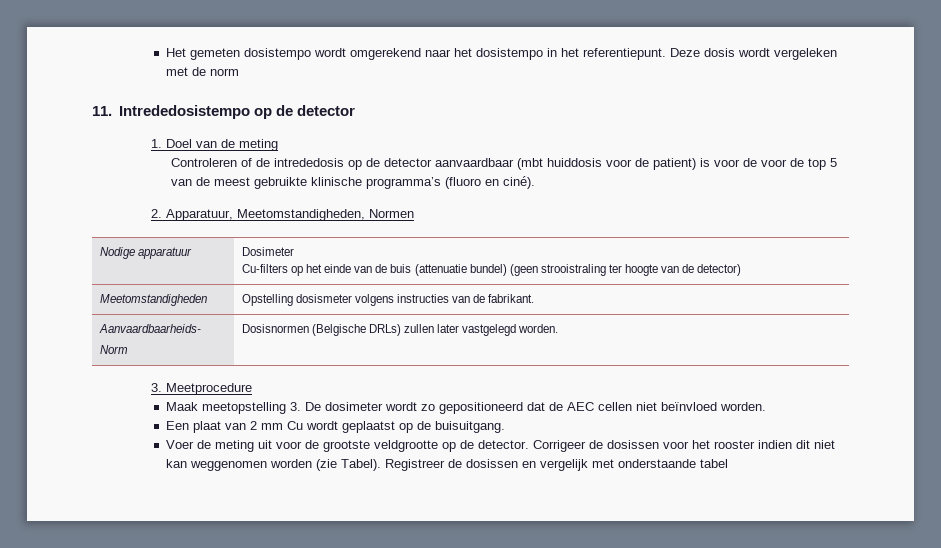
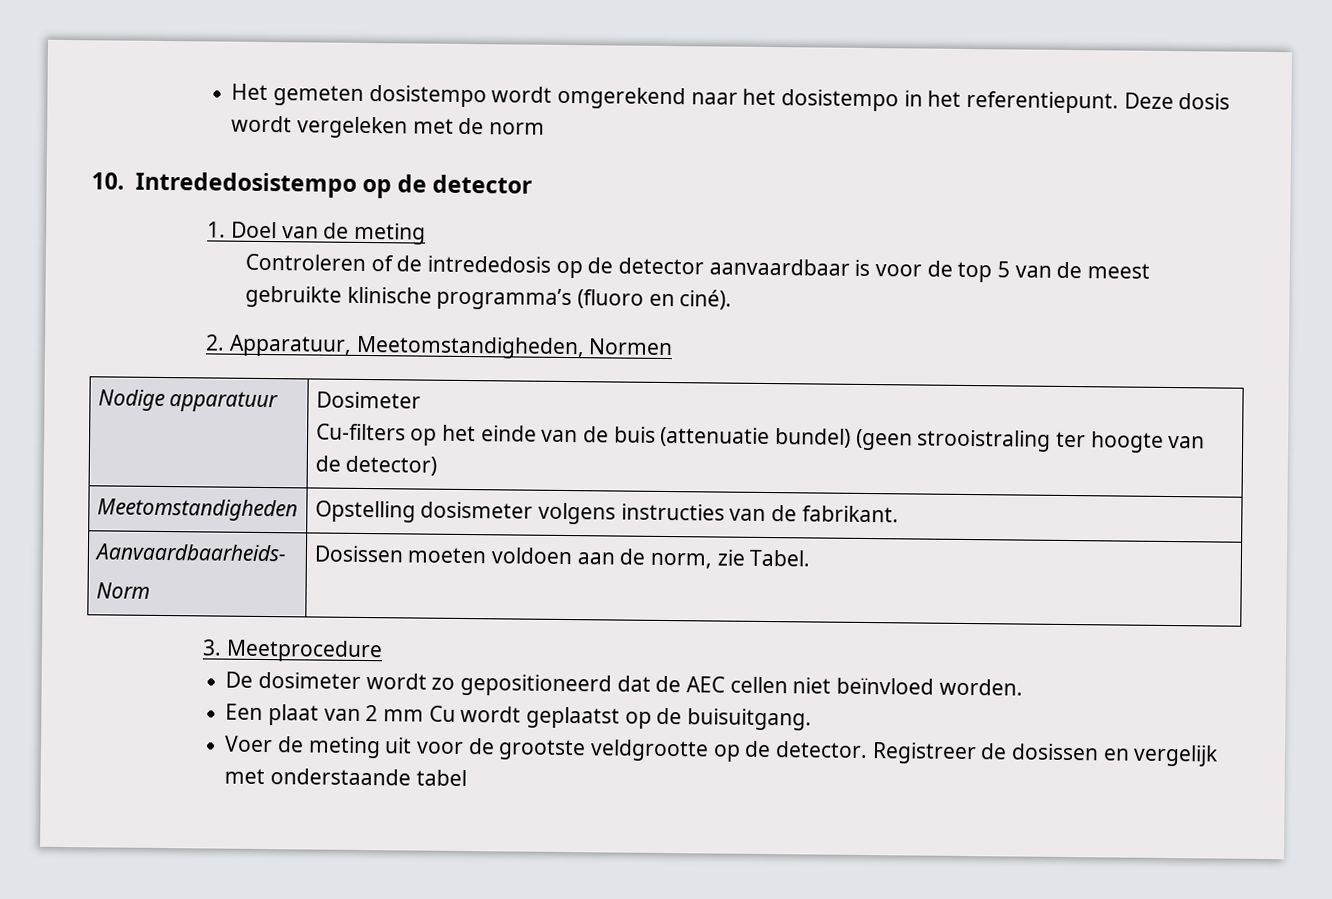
- 11. Intrededosistempo op de detector
+ 10. Intrededosistempo op de detector
- Controleren of de intrededosis op de detector aanvaardbaar (mbt huiddosis voor de patient) is voor de voor de top 5 van de meest gebruikte klinische programma’s (fluoro en ciné).
+ Controleren of de intrededosis op de detector aanvaardbaar is voor de top 5 van de meest gebruikte klinische programma’s (fluoro en ciné).
  Aanvaardbaarheids-
- Norm | Dosisnormen (Belgische DRLs) zullen later vastgelegd worden.
+ Norm | Dosissen moeten voldoen aan de norm, zie Tabel.
- Maak meetopstelling 3. De dosimeter wordt zo gepositioneerd dat de AEC cellen niet beïnvloed worden.
+ De dosimeter wordt zo gepositioneerd dat de AEC cellen niet beïnvloed worden.
- Corrigeer de dosissen voor het rooster indien dit niet kan weggenomen worden (zie Tabel).

